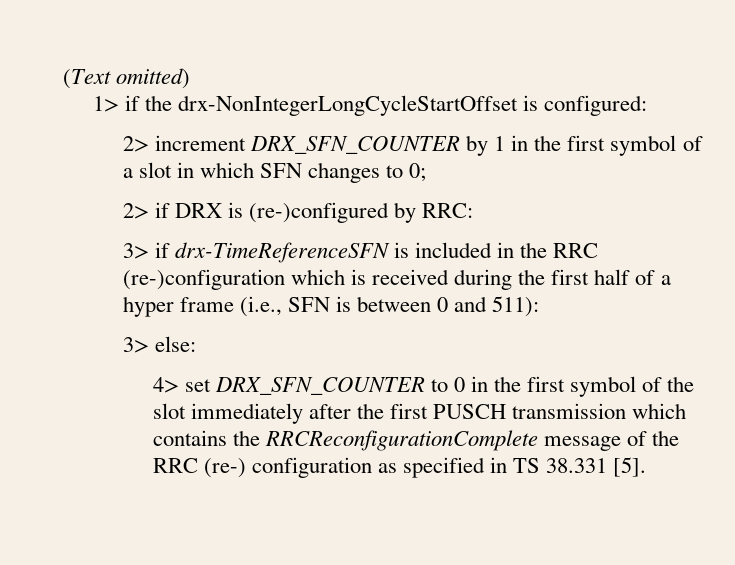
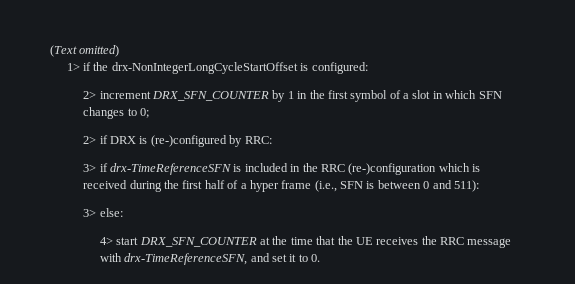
- 4> set DRX_SFN_COUNTER to 0 in the first symbol of the slot immediately after the first PUSCH transmission which contains the RRCReconfigurationComplete message of the RRC (re-) configuration as specified in TS 38.331 [5].
+ 4> start DRX_SFN_COUNTER at the time that the UE receives the RRC message with drx-TimeReferenceSFN, and set it to 0.

